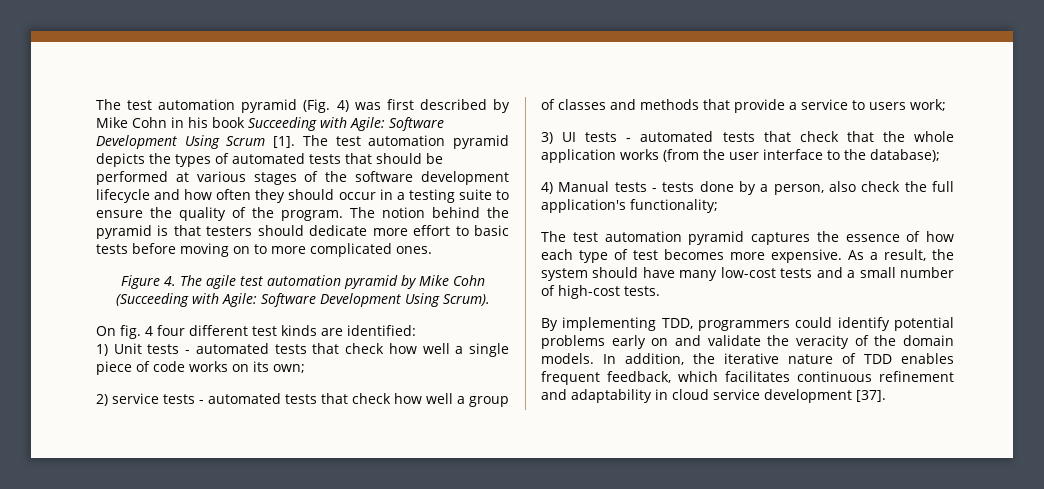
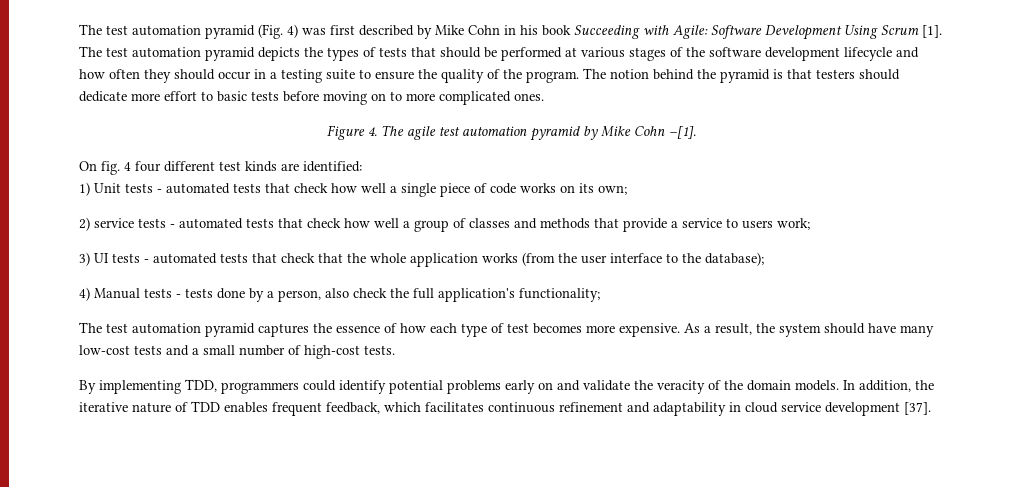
- The test automation pyramid depicts the types of automated tests that should be performed at various stages of the software development lifecycle and how often they should occur in a testing suite to ensure the quality of the program.
+ The test automation pyramid depicts the types of tests that should be performed at various stages of the software development lifecycle and how often they should occur in a testing suite to ensure the quality of the program.
- Figure 4. The agile test automation pyramid by Mike Cohn (Succeeding with Agile: Software Development Using Scrum).
+ Figure 4. The agile test automation pyramid by Mike Cohn –[1].

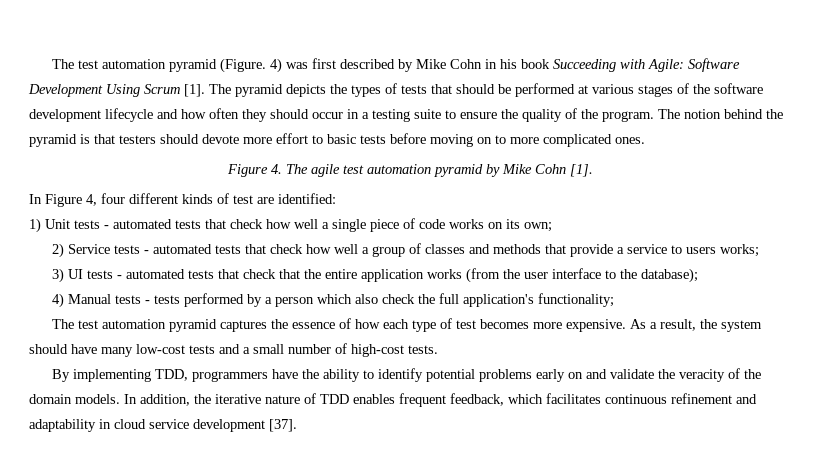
- The test automation pyramid (Fig. 4) was first described by Mike Cohn in his book Succeeding with Agile: Software Development Using Scrum [1].
+ The test automation pyramid (Figure. 4) was first described by Mike Cohn in his book Succeeding with Agile: Software Development Using Scrum [1].
- The test automation pyramid depicts the types of tests that should be performed at various stages of the software development lifecycle and how often they should occur in a testing suite to ensure the quality of the program.
+ The pyramid depicts the types of tests that should be performed at various stages of the software development lifecycle and how often they should occur in a testing suite to ensure the quality of the program.
- The notion behind the pyramid is that testers should dedicate more effort to basic tests before moving on to more complicated ones.
+ The notion behind the pyramid is that testers should devote more effort to basic tests before moving on to more complicated ones.
- Figure 4. The agile test automation pyramid by Mike Cohn –[1].
- On fig. 4 four different test kinds are identified:
+ Figure 4. The agile test automation pyramid by Mike Cohn [1].
+ In Figure 4, four different kinds of test are identified:
- 2) service tests - automated tests that check how well a group of classes and methods that provide a service to users work;
+ 2) Service tests - automated tests that check how well a group of classes and methods that provide a service to users works;
- 3) UI tests - automated tests that check that the whole application works (from the user interface to the database);
+ 3) UI tests - automated tests that check that the entire application works (from the user interface to the database);
- 4) Manual tests - tests done by a person, also check the full application's functionality;
+ 4) Manual tests - tests performed by a person which also check the full application's functionality;
- By implementing TDD, programmers could identify potential problems early on and validate the veracity of the domain models.
+ By implementing TDD, programmers have the ability to identify potential problems early on and validate the veracity of the domain models.

